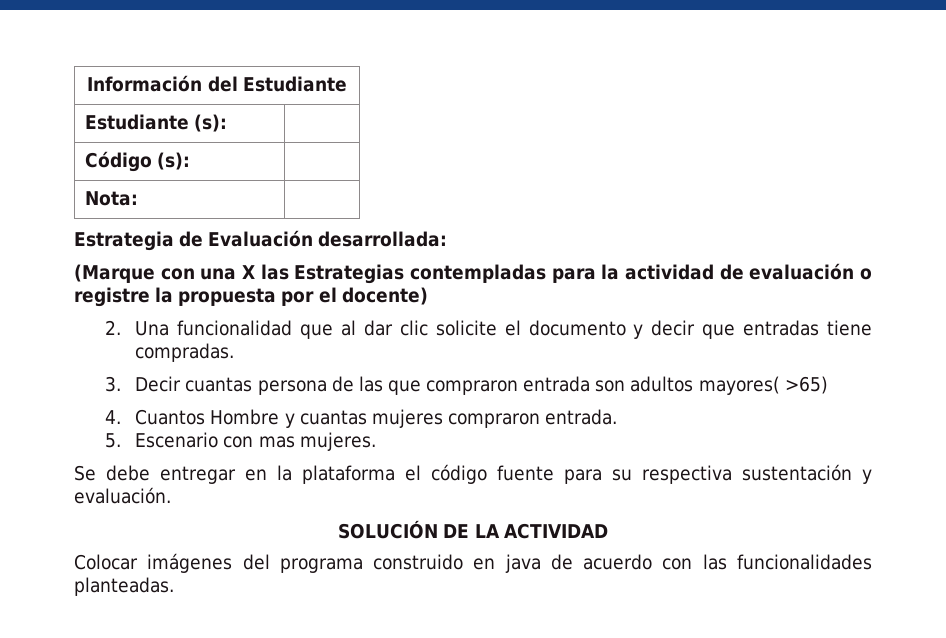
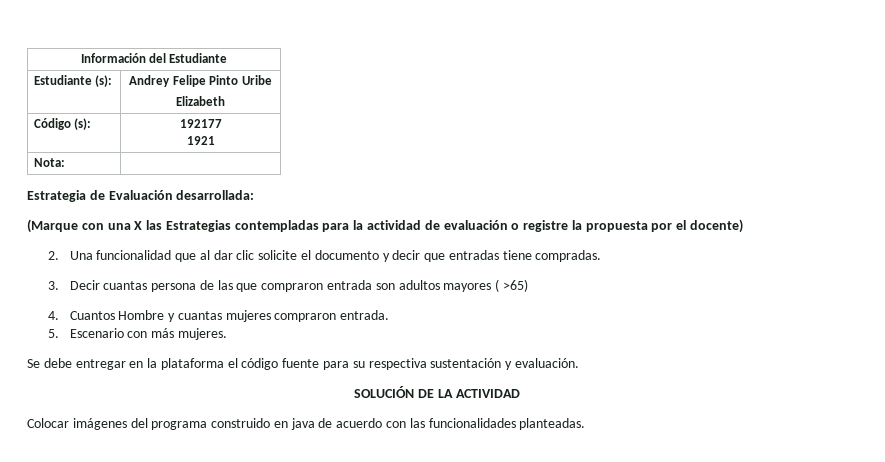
- Estudiante (s): |
+ Estudiante (s): | Andrey Felipe Pinto Uribe
+ Elizabeth
- Código (s): |
+ Código (s): | 192177
+ 1921
- 3. Decir cuantas persona de las que compraron entrada son adultos mayores( >65)
+ 3. Decir cuantas persona de las que compraron entrada son adultos mayores ( >65)
- 5. Escenario con mas mujeres.
+ 5. Escenario con más mujeres.

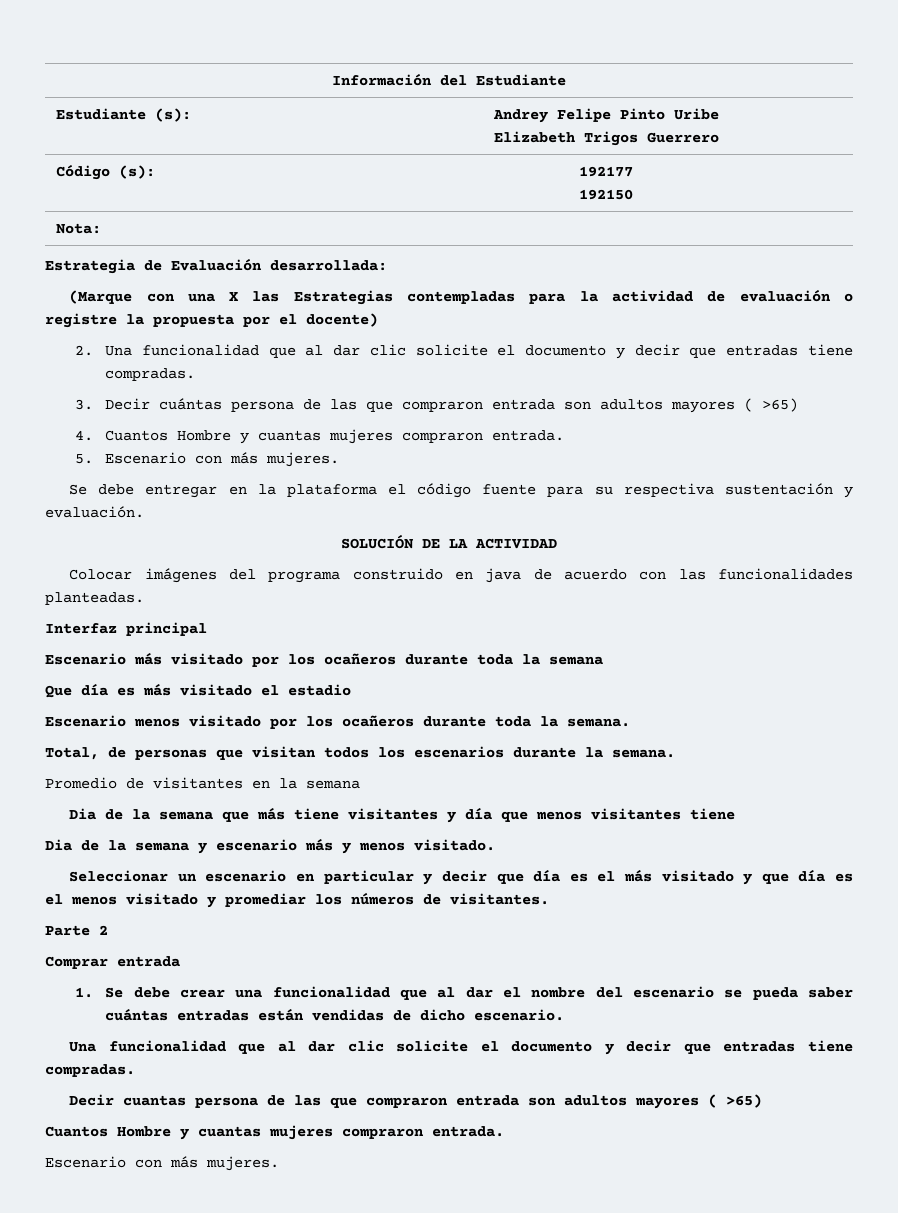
  Estudiante (s): | Andrey Felipe Pinto Uribe
- Elizabeth
+ Elizabeth Trigos Guerrero
  Código (s): | 192177
- 1921
+ 192150
- 3. Decir cuantas persona de las que compraron entrada son adultos mayores ( >65)
+ 3. Decir cuántas persona de las que compraron entrada son adultos mayores ( >65)
+ Interfaz principal
+ Escenario más visitado por los ocañeros durante toda la semana
+ Que día es más visitado el estadio
+ Escenario menos visitado por los ocañeros durante toda la semana.
+ Total, de personas que visitan todos los escenarios durante la semana.
+ Promedio de visitantes en la semana
+ Dia de la semana que más tiene visitantes y día que menos visitantes tiene
+ Dia de la semana y escenario más y menos visitado.
+ Seleccionar un escenario en particular y decir que día es el más visitado y que día es el menos visitado y promediar los números de visitantes.
+ Parte 2
+ Comprar entrada
+ 1. Se debe crear una funcionalidad que al dar el nombre del escenario se pueda saber cuántas entradas están vendidas de dicho escenario.
+ Una funcionalidad que al dar clic solicite el documento y decir que entradas tiene compradas.
+ Decir cuantas persona de las que compraron entrada son adultos mayores ( >65)
+ Cuantos Hombre y cuantas mujeres compraron entrada.
+ Escenario con más mujeres.

